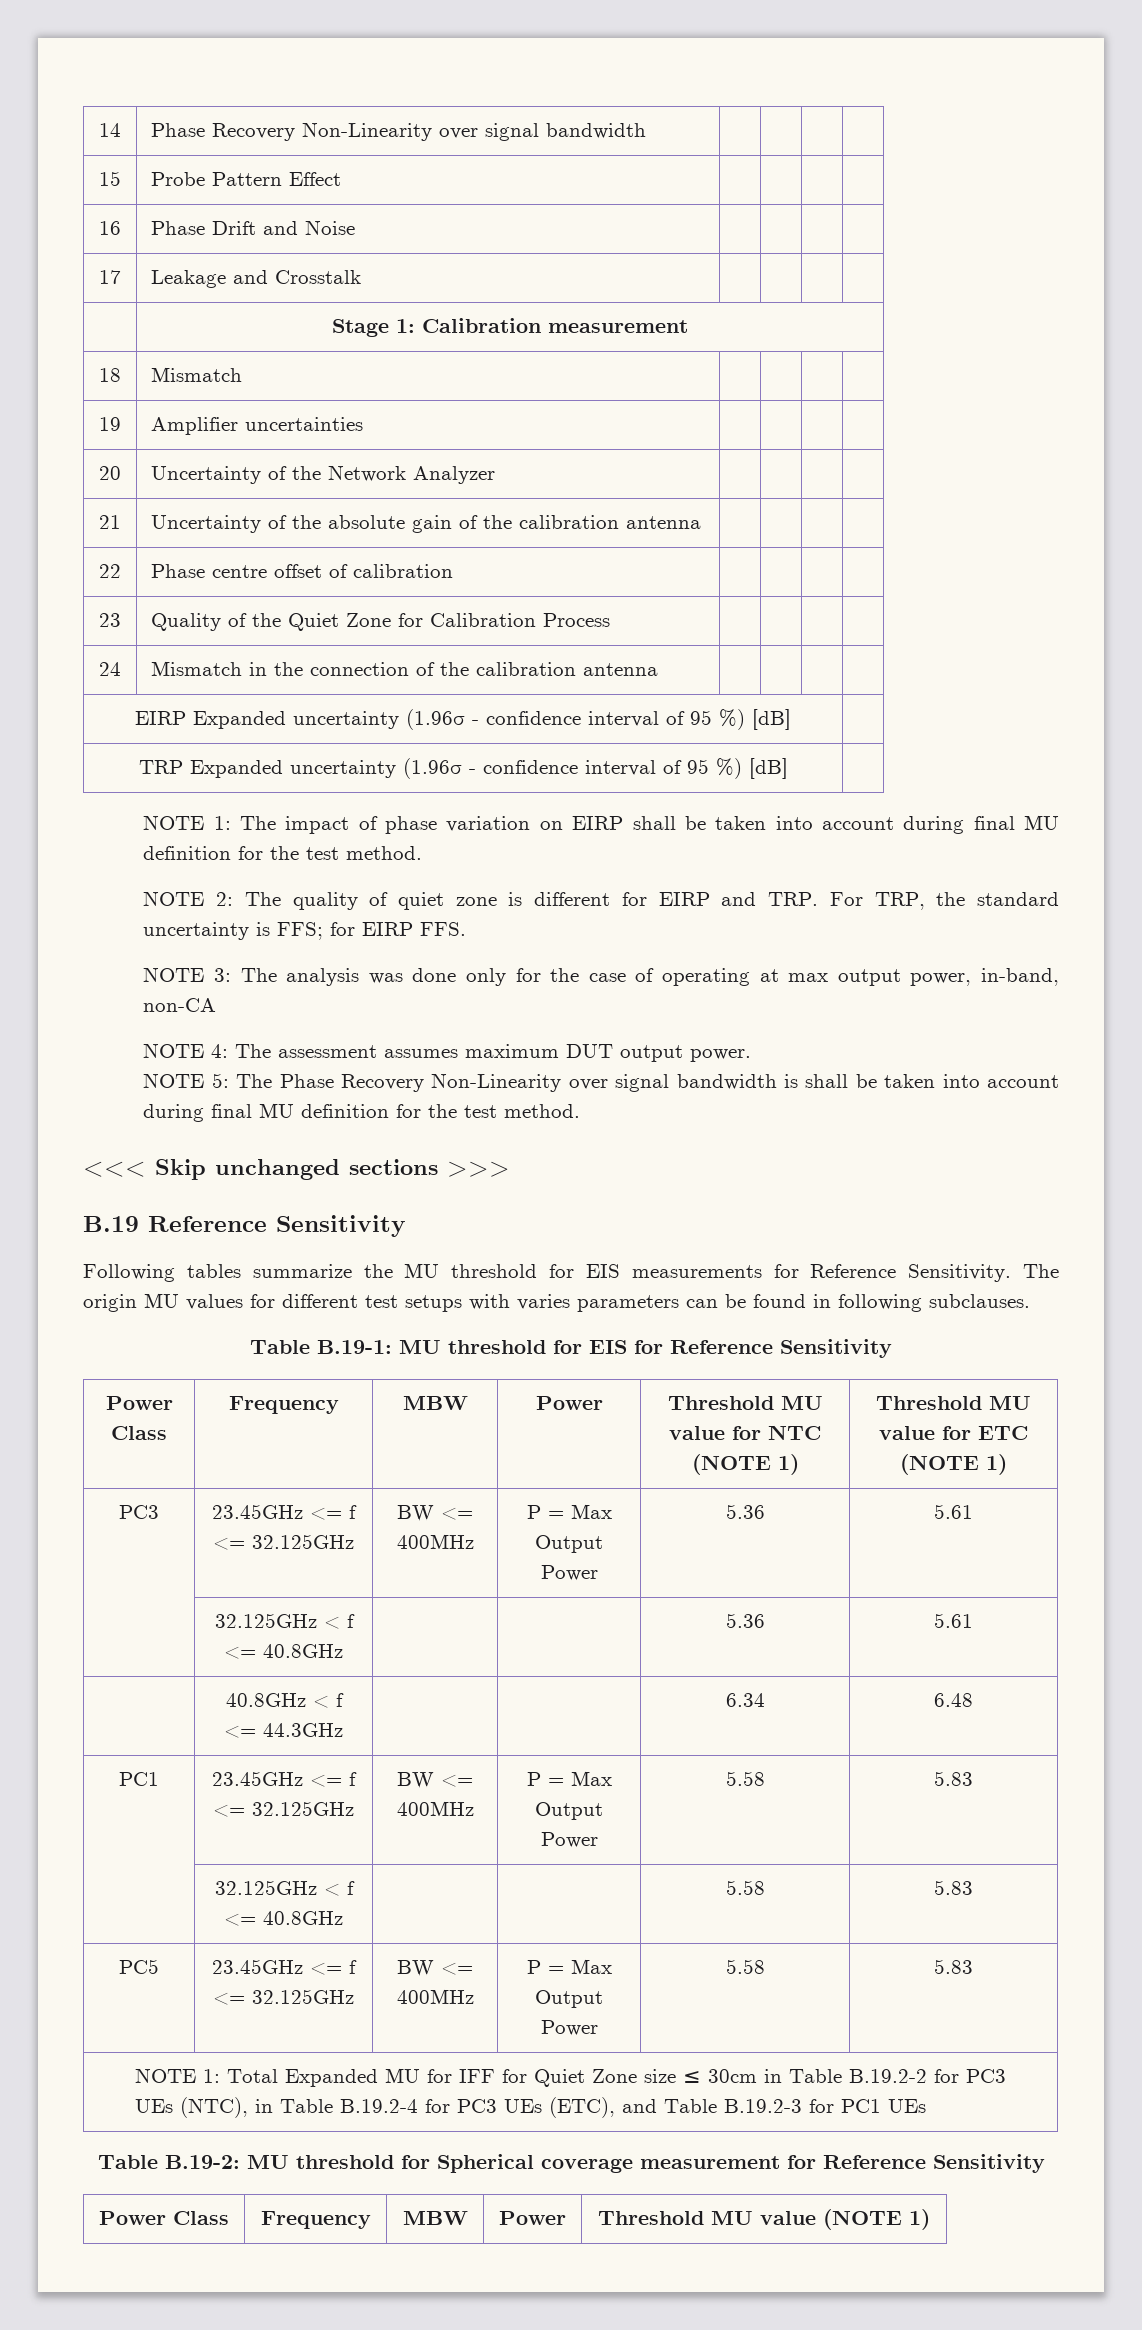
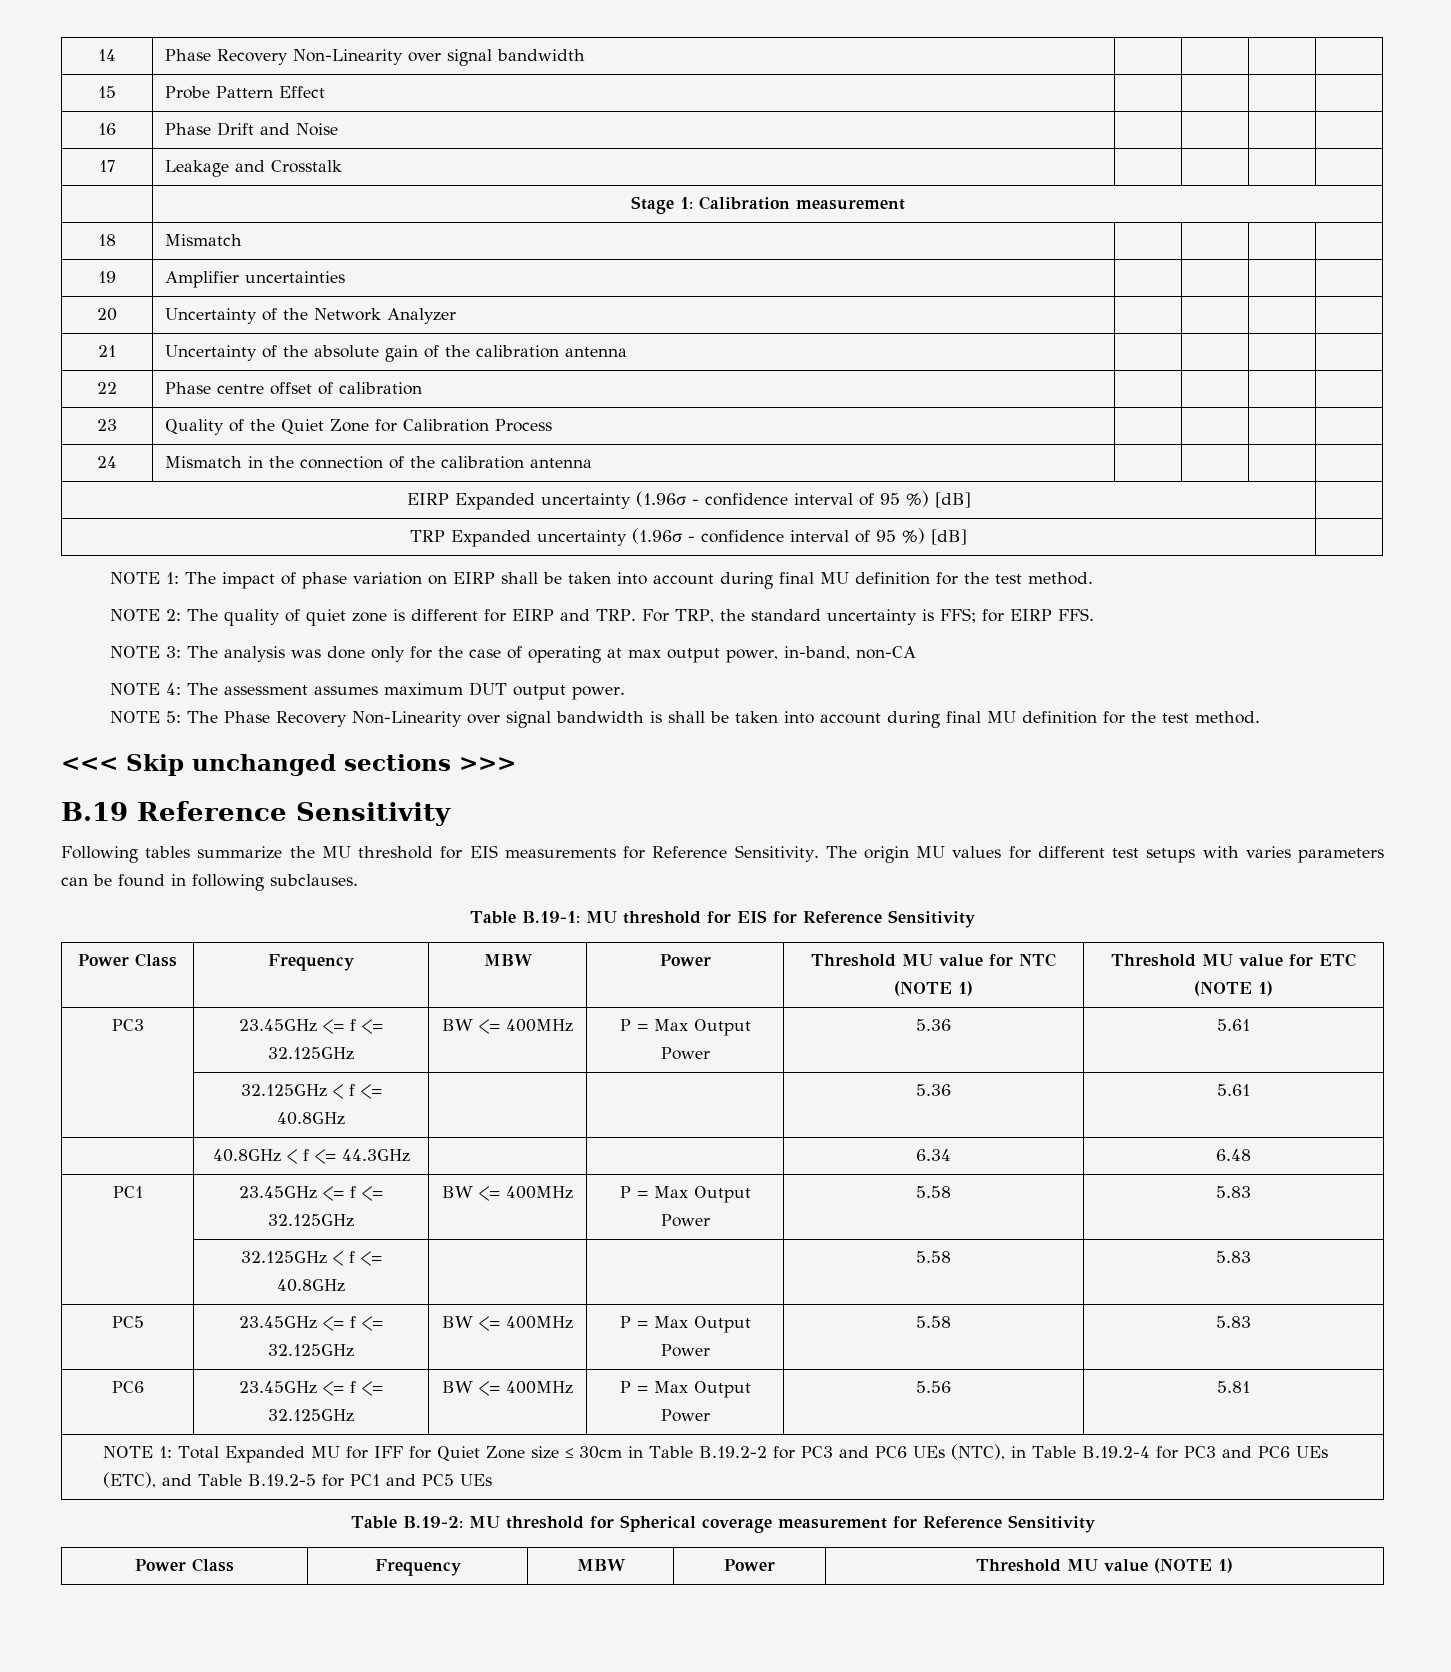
+ PC6 | 23.45GHz <= f <= 32.125GHz | BW <= 400MHz | P = Max Output Power | 5.56 | 5.81
- NOTE 1: Total Expanded MU for IFF for Quiet Zone size ≤ 30cm in Table B.19.2-2 for PC3 UEs (NTC), in Table B.19.2-4 for PC3 UEs (ETC), and Table B.19.2-3 for PC1 UEs
+ NOTE 1: Total Expanded MU for IFF for Quiet Zone size ≤ 30cm in Table B.19.2-2 for PC3 and PC6 UEs (NTC), in Table B.19.2-4 for PC3 and PC6 UEs (ETC), and Table B.19.2-5 for PC1 and PC5 UEs

